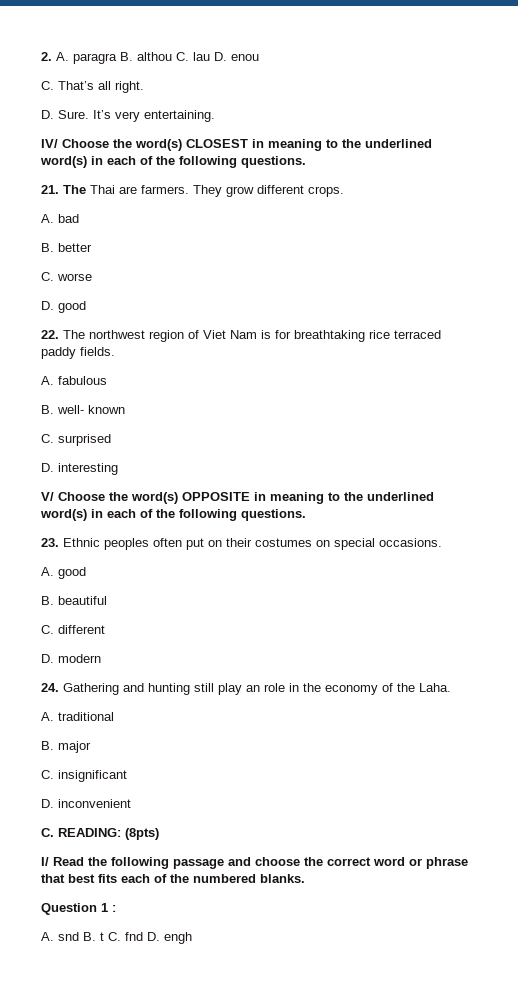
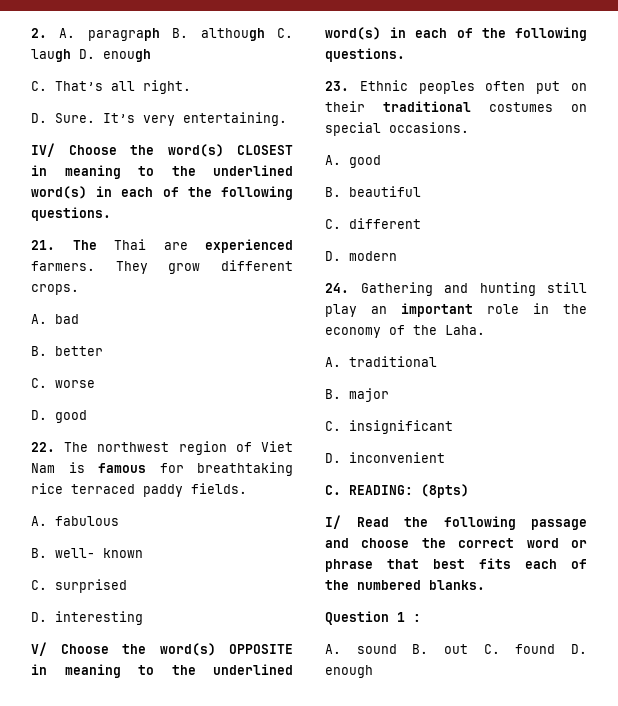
- 2. A. paragra B. althou C. lau D. enou
+ 2. A. paragraph B. although C. laugh D. enough
- 21. The Thai are farmers.
+ 21. The Thai are experienced farmers.
- 22. The northwest region of Viet Nam is for breathtaking rice terraced paddy fields.
+ 22. The northwest region of Viet Nam is famous for breathtaking rice terraced paddy fields.
- 23. Ethnic peoples often put on their costumes on special occasions.
+ 23. Ethnic peoples often put on their traditional costumes on special occasions.
- 24. Gathering and hunting still play an role in the economy of the Laha.
+ 24. Gathering and hunting still play an important role in the economy of the Laha.
- A. snd B. t C. fnd D. engh
+ A. sound B. out C. found D. enough

